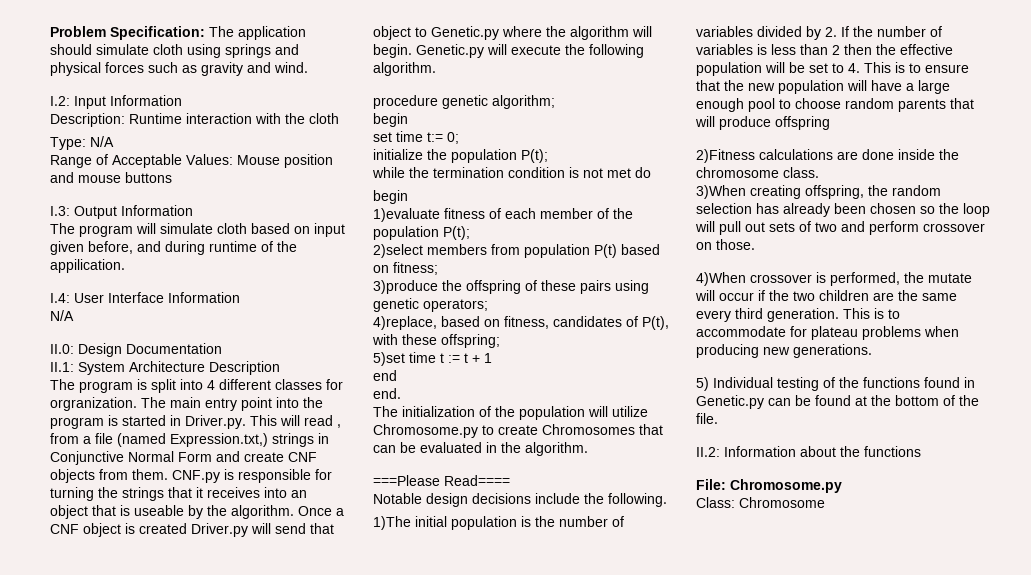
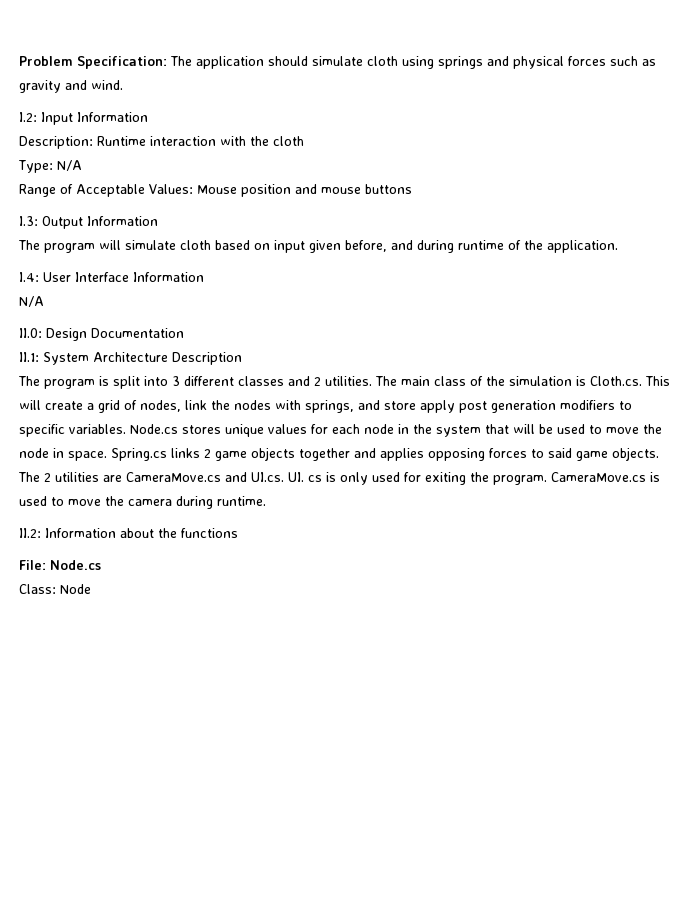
- The program will simulate cloth based on input given before, and during runtime of the appilication.
+ The program will simulate cloth based on input given before, and during runtime of the application.
- The program is split into 4 different classes for orgranization. The main entry point into the program is started in Driver.py. This will read , from a file (named Expression.txt,) strings in Conjunctive Normal Form and create CNF objects from them. CNF.py is responsible for turning the strings that it receives into an object that is useable by the algorithm. Once a CNF object is created Driver.py will send that object to Genetic.py where the algorithm will begin. Genetic.py will execute the following algorithm.
- procedure genetic algorithm;
- begin
- set time t:= 0;
- initialize the population P(t);
- while the termination condition is not met do
- begin
- 1)evaluate fitness of each member of the population P(t);
- 2)select members from population P(t) based on fitness;
- 3)produce the offspring of these pairs using genetic operators;
- 4)replace, based on fitness, candidates of P(t), with these offspring;
- 5)set time t := t + 1
- end
- end.
- The initialization of the population will utilize Chromosome.py to create Chromosomes that can be evaluated in the algorithm.
- ===Please Read====
- Notable design decisions include the following.
- 1)The initial population is the number of variables divided by 2. If the number of variables is less than 2 then the effective population will be set to 4. This is to ensure that the new population will have a large enough pool to choose random parents that will produce offspring
- 2)Fitness calculations are done inside the chromosome class.
- 3)When creating offspring, the random selection has already been chosen so the loop will pull out sets of two and perform crossover on those.
- 4)When crossover is performed, the mutate will occur if the two children are the same every third generation. This is to accommodate for plateau problems when producing new generations.
- 5) Individual testing of the functions found in Genetic.py can be found at the bottom of the file.
+ The program is split into 3 different classes and 2 utilities. The main class of the simulation is Cloth.cs. This will create a grid of nodes, link the nodes with springs, and store apply post generation modifiers to specific variables. Node.cs stores unique values for each node in the system that will be used to move the node in space. Spring.cs links 2 game objects together and applies opposing forces to said game objects. The 2 utilities are CameraMove.cs and UI.cs. UI. cs is only used for exiting the program. CameraMove.cs is used to move the camera during runtime.
- File: Chromosome.py
+ File: Node.cs
- Class: Chromosome
+ Class: Node

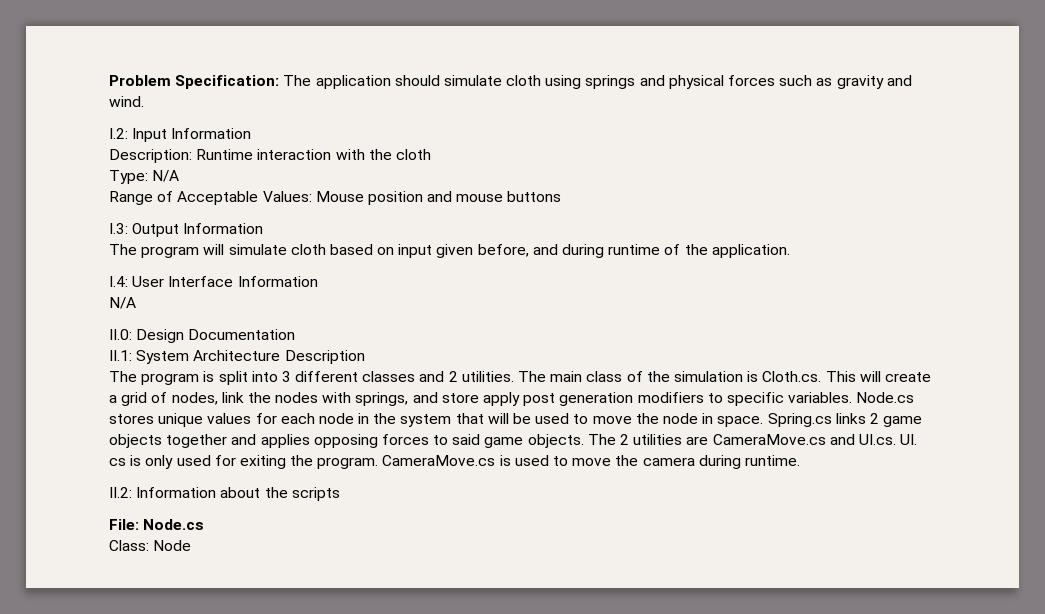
- II.2: Information about the functions
+ II.2: Information about the scripts

